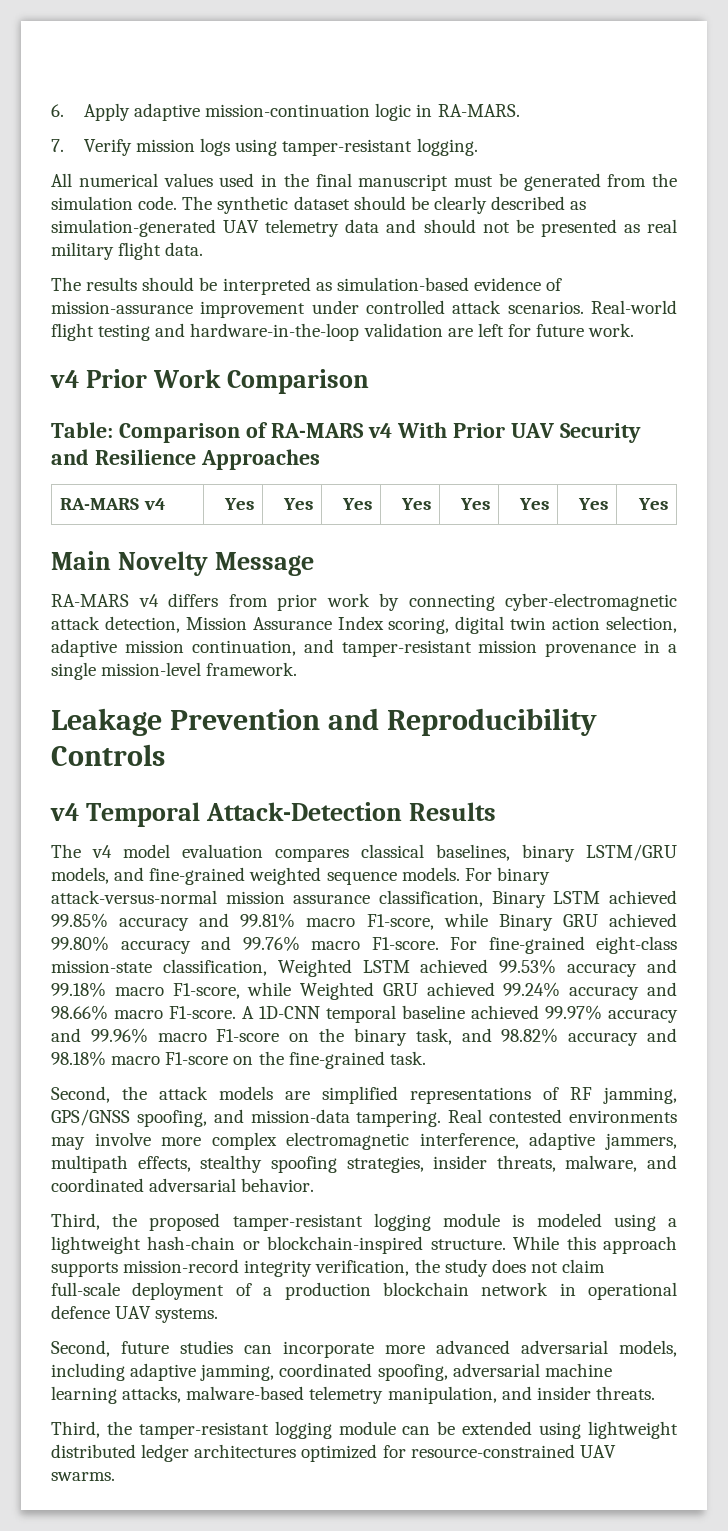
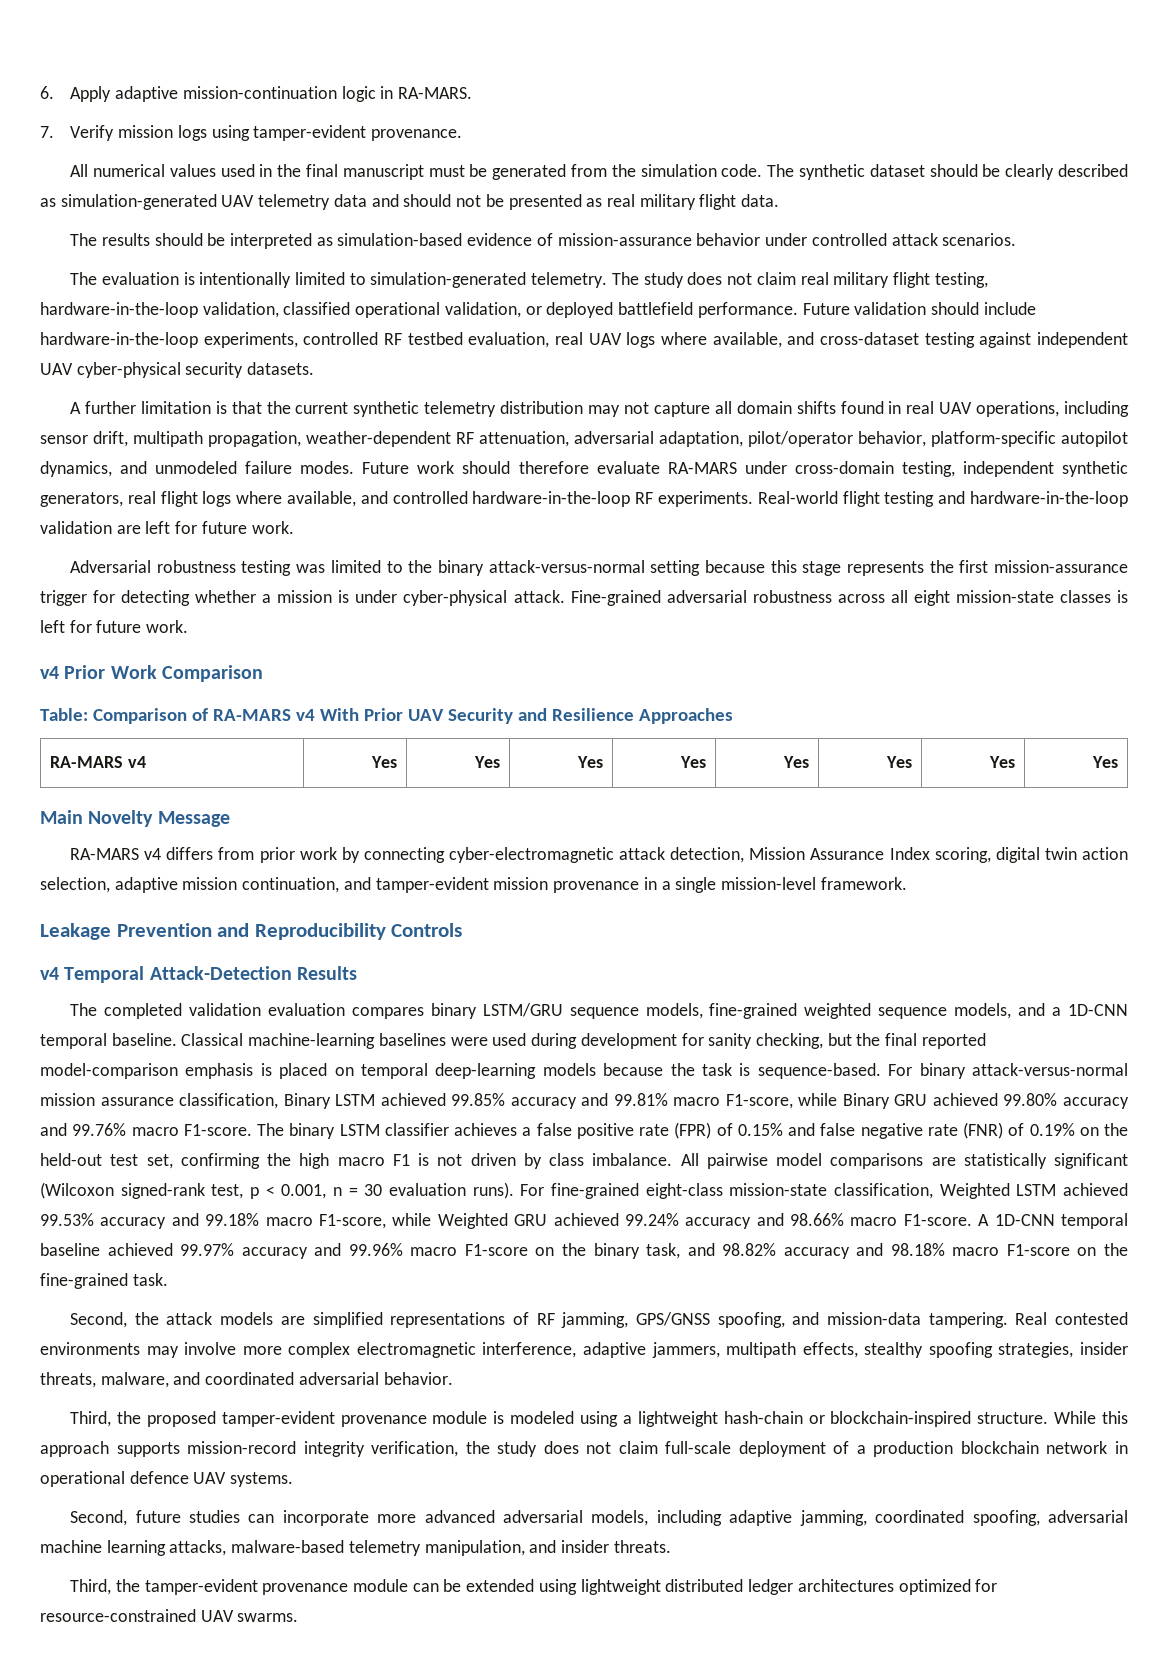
- 7. Verify mission logs using tamper-resistant logging.
+ 7. Verify mission logs using tamper-evident provenance.
- The results should be interpreted as simulation-based evidence of mission-assurance improvement under controlled attack scenarios.
+ The results should be interpreted as simulation-based evidence of mission-assurance behavior under controlled attack scenarios.
+ The evaluation is intentionally limited to simulation-generated telemetry. The study does not claim real military flight testing, hardware-in-the-loop validation, classified operational validation, or deployed battlefield performance. Future validation should include hardware-in-the-loop experiments, controlled RF testbed evaluation, real UAV logs where available, and cross-dataset testing against independent UAV cyber-physical security datasets.
+ A further limitation is that the current synthetic telemetry distribution may not capture all domain shifts found in real UAV operations, including sensor drift, multipath propagation, weather-dependent RF attenuation, adversarial adaptation, pilot/operator behavior, platform-specific autopilot dynamics, and unmodeled failure modes. Future work should therefore evaluate RA-MARS under cross-domain testing, independent synthetic generators, real flight logs where available, and controlled hardware-in-the-loop RF experiments.
+ Adversarial robustness testing was limited to the binary attack-versus-normal setting because this stage represents the first mission-assurance trigger for detecting whether a mission is under cyber-physical attack. Fine-grained adversarial robustness across all eight mission-state classes is left for future work.
- RA-MARS v4 differs from prior work by connecting cyber-electromagnetic attack detection, Mission Assurance Index scoring, digital twin action selection, adaptive mission continuation, and tamper-resistant mission provenance in a single mission-level framework.
+ RA-MARS v4 differs from prior work by connecting cyber-electromagnetic attack detection, Mission Assurance Index scoring, digital twin action selection, adaptive mission continuation, and tamper-evident mission provenance in a single mission-level framework.
- The v4 model evaluation compares classical baselines, binary LSTM/GRU models, and fine-grained weighted sequence models.
+ The completed validation evaluation compares binary LSTM/GRU sequence models, fine-grained weighted sequence models, and a 1D-CNN temporal baseline. Classical machine-learning baselines were used during development for sanity checking, but the final reported model-comparison emphasis is placed on temporal deep-learning models because the task is sequence-based.
+ The binary LSTM classifier achieves a false positive rate (FPR) of 0.15% and false negative rate (FNR) of 0.19% on the held-out test set, confirming the high macro F1 is not driven by class imbalance. All pairwise model comparisons are statistically significant (Wilcoxon signed-rank test, p < 0.001, n = 30 evaluation runs).
- Third, the proposed tamper-resistant logging module is modeled using a lightweight hash-chain or blockchain-inspired structure.
+ Third, the proposed tamper-evident provenance module is modeled using a lightweight hash-chain or blockchain-inspired structure.
- Third, the tamper-resistant logging module can be extended using lightweight distributed ledger architectures optimized for resource-constrained UAV swarms.
+ Third, the tamper-evident provenance module can be extended using lightweight distributed ledger architectures optimized for resource-constrained UAV swarms.

